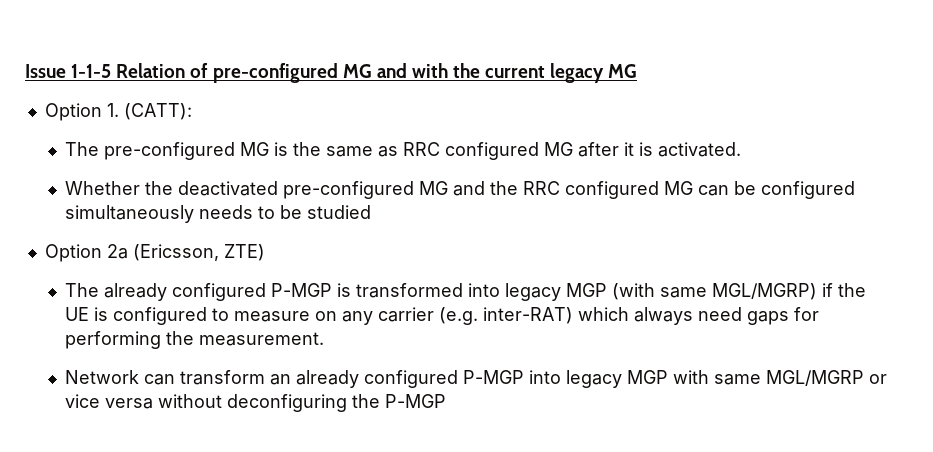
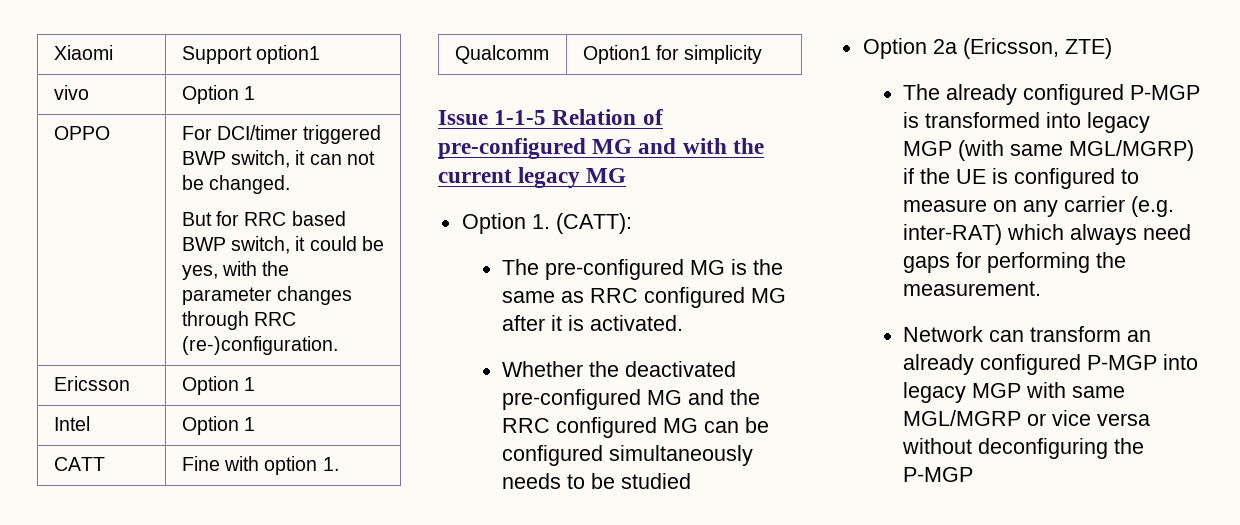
+ Xiaomi | Support option1
+ vivo | Option 1
+ OPPO | For DCI/timer triggered BWP switch, it can not be changed.
+ But for RRC based BWP switch, it could be yes, with the parameter changes through RRC (re-)configuration.
+ Ericsson | Option 1
+ Intel | Option 1
+ CATT | Fine with option 1.
+ Qualcomm | Option1 for simplicity

